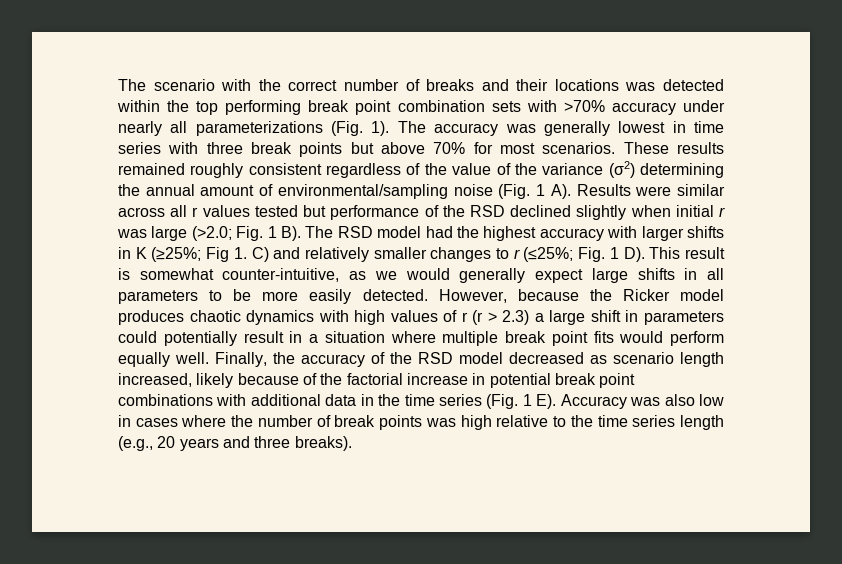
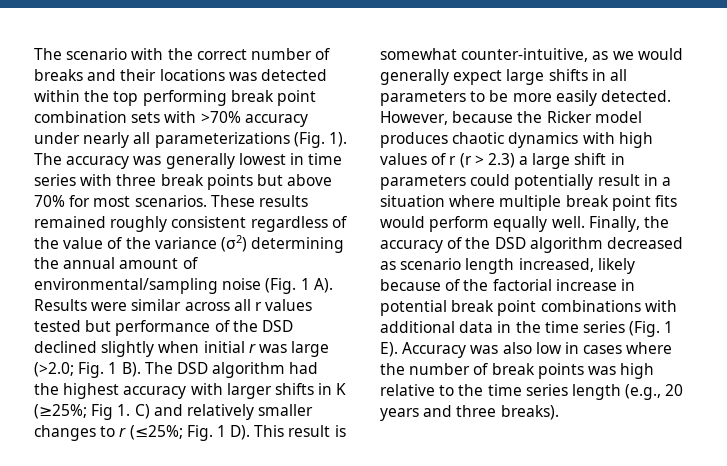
- These results remained roughly consistent regardless of the value of the variance (σ2) determining the annual amount of environmental/sampling noise (Fig. 1 A). Results were similar across all r values tested but performance of the RSD declined slightly when initial r was large (>2.0;
+ These results remained roughly consistent regardless of the value of the variance (σ2) determining the annual amount of environmental/sampling noise (Fig. 1 A). Results were similar across all r values tested but performance of the DSD declined slightly when initial r was large (>2.0;
- Fig. 1 B). The RSD model had the highest accuracy with larger shifts in K (≥25%;
+ Fig. 1 B). The DSD algorithm had the highest accuracy with larger shifts in K (≥25%;
- Finally, the accuracy of the RSD model decreased as scenario length increased, likely because of the factorial increase in potential break point combinations with additional data in the time series (Fig. 1 E). Accuracy was also low in cases where the number of break points was high relative to the time series length (e.g., 20 years and three breaks).
+ Finally, the accuracy of the DSD algorithm decreased as scenario length increased, likely because of the factorial increase in potential break point combinations with additional data in the time series (Fig. 1 E). Accuracy was also low in cases where the number of break points was high relative to the time series length (e.g., 20 years and three breaks).

